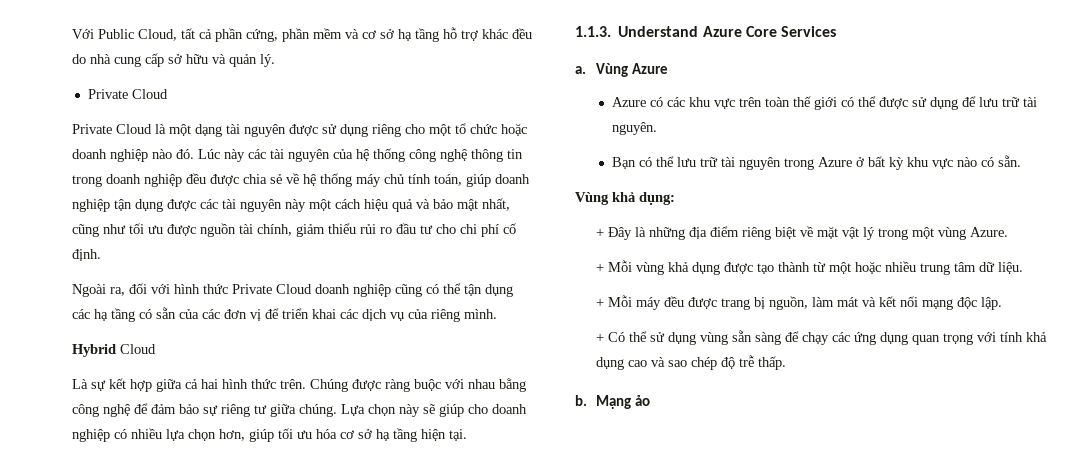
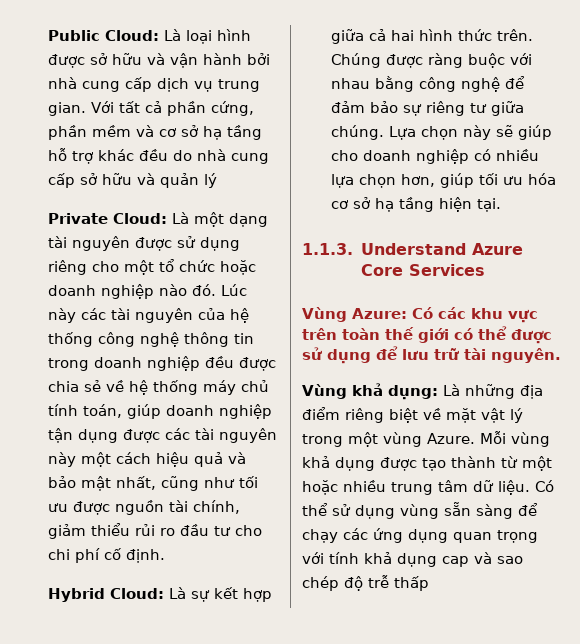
- Với Public Cloud, tất cả phần cứng, phần mềm và cơ sở hạ tầng hỗ trợ khác đều do nhà cung cấp sở hữu và quản lý.
- Private Cloud
- Private Cloud là một dạng tài nguyên được sử dụng riêng cho một tổ chức hoặc doanh nghiệp nào đó.
+ Public Cloud: Là loại hình được sở hữu và vận hành bởi nhà cung cấp dịch vụ trung gian. Với tất cả phần cứng, phần mềm và cơ sở hạ tầng hỗ trợ khác đều do nhà cung cấp sở hữu và quản lý
+ Private Cloud: Là một dạng tài nguyên được sử dụng riêng cho một tổ chức hoặc doanh nghiệp nào đó.
- Ngoài ra, đối với hình thức Private Cloud doanh nghiệp cũng có thể tận dụng các hạ tầng có sẵn của các đơn vị để triển khai các dịch vụ của riêng mình.
- Hybrid Cloud
- Là sự kết hợp giữa cả hai hình thức trên.
+ Hybrid Cloud: Là sự kết hợp giữa cả hai hình thức trên.
- a. Vùng Azure
- Azure có các khu vực trên toàn thế giới có thể được sử dụng để lưu trữ tài nguyên.
+ Vùng Azure: Có các khu vực trên toàn thế giới có thể được sử dụng để lưu trữ tài nguyên.
- Bạn có thể lưu trữ tài nguyên trong Azure ở bất kỳ khu vực nào có sẵn.
- Vùng khả dụng:
- + Đây là những địa điểm riêng biệt về mặt vật lý trong một vùng Azure.
- + Mỗi vùng khả dụng được tạo thành từ một hoặc nhiều trung tâm dữ liệu.
- + Mỗi máy đều được trang bị nguồn, làm mát và kết nối mạng độc lập.
- + Có thể sử dụng vùng sẵn sàng để chạy các ứng dụng quan trọng với tính khả dụng cao và sao chép độ trễ thấp.
- b. Mạng ảo
+ Vùng khả dụng: Là những địa điểm riêng biệt về mặt vật lý trong một vùng Azure. Mỗi vùng khả dụng được tạo thành từ một hoặc nhiều trung tâm dữ liệu. Có thể sử dụng vùng sẵn sàng để chạy các ứng dụng quan trọng với tính khả dụng cap và sao chép độ trễ thấp

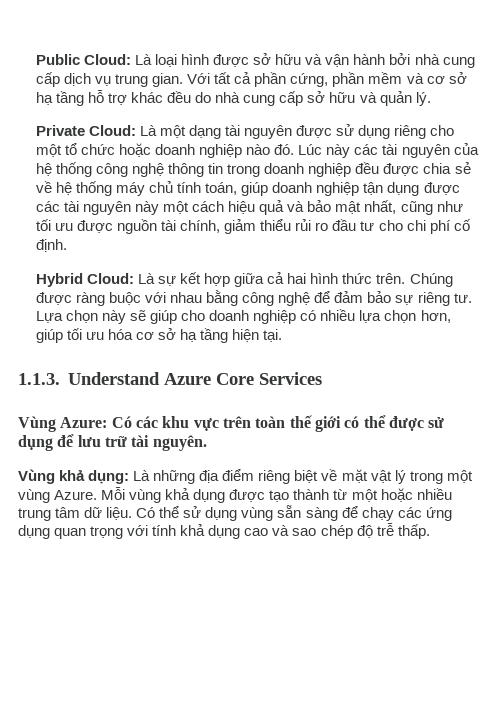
- Với tất cả phần cứng, phần mềm và cơ sở hạ tầng hỗ trợ khác đều do nhà cung cấp sở hữu và quản lý
+ Với tất cả phần cứng, phần mềm và cơ sở hạ tầng hỗ trợ khác đều do nhà cung cấp sở hữu và quản lý.
- Chúng được ràng buộc với nhau bằng công nghệ để đảm bảo sự riêng tư giữa chúng.
+ Chúng được ràng buộc với nhau bằng công nghệ để đảm bảo sự riêng tư.
- Có thể sử dụng vùng sẵn sàng để chạy các ứng dụng quan trọng với tính khả dụng cap và sao chép độ trễ thấp
+ Có thể sử dụng vùng sẵn sàng để chạy các ứng dụng quan trọng với tính khả dụng cao và sao chép độ trễ thấp.

